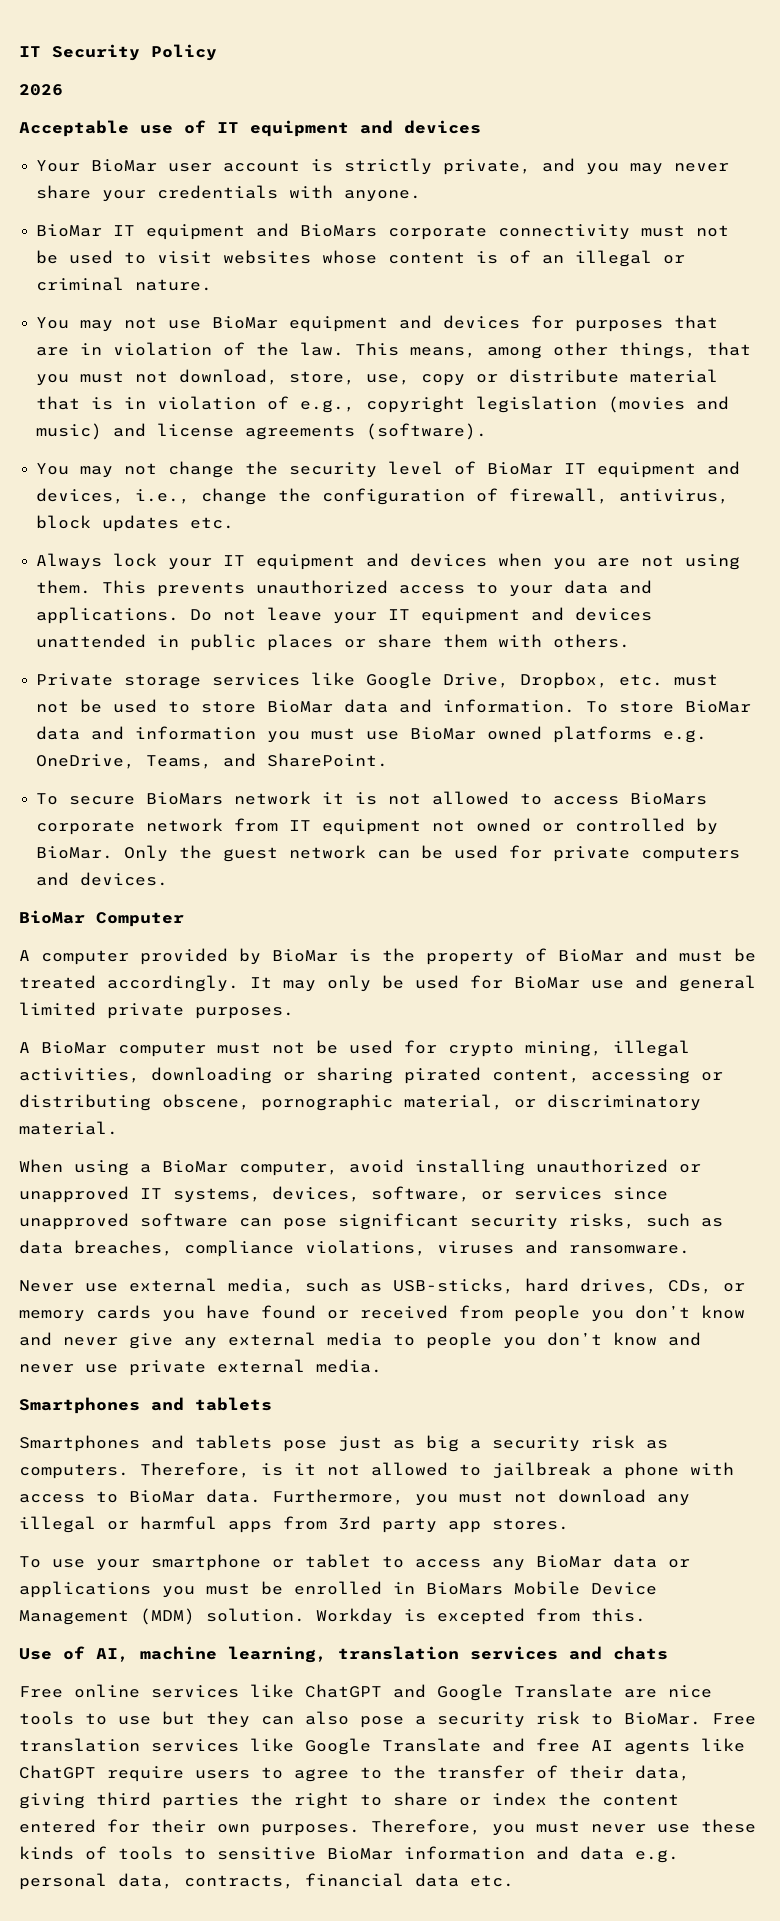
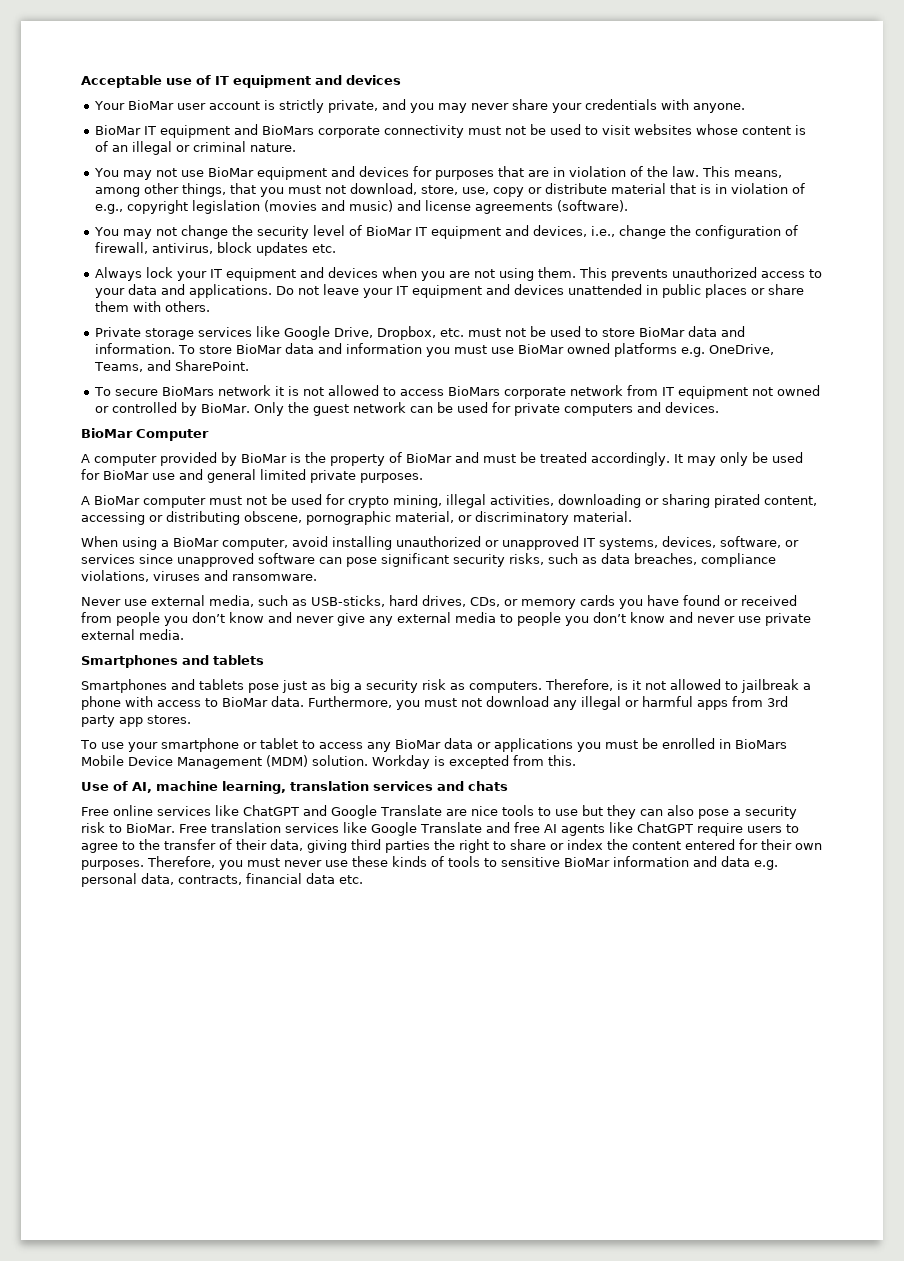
- IT Security Policy
- 2026

